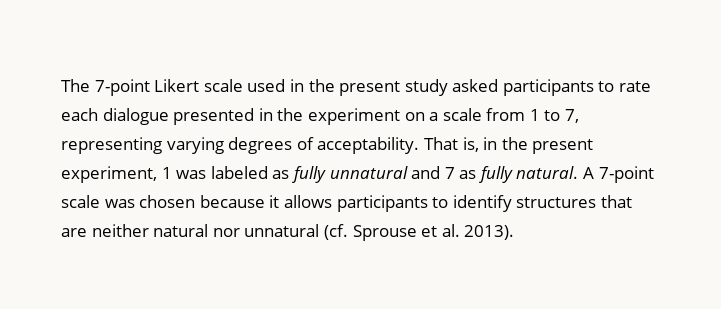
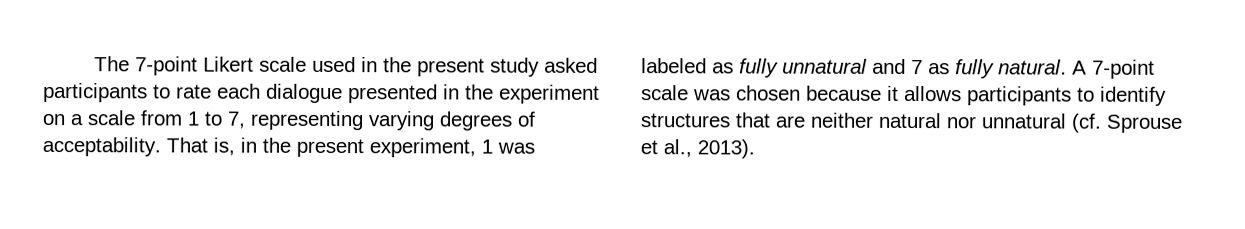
- A 7-point scale was chosen because it allows participants to identify structures that are neither natural nor unnatural (cf. Sprouse et al. 2013).
+ A 7-point scale was chosen because it allows participants to identify structures that are neither natural nor unnatural (cf. Sprouse et al., 2013).

